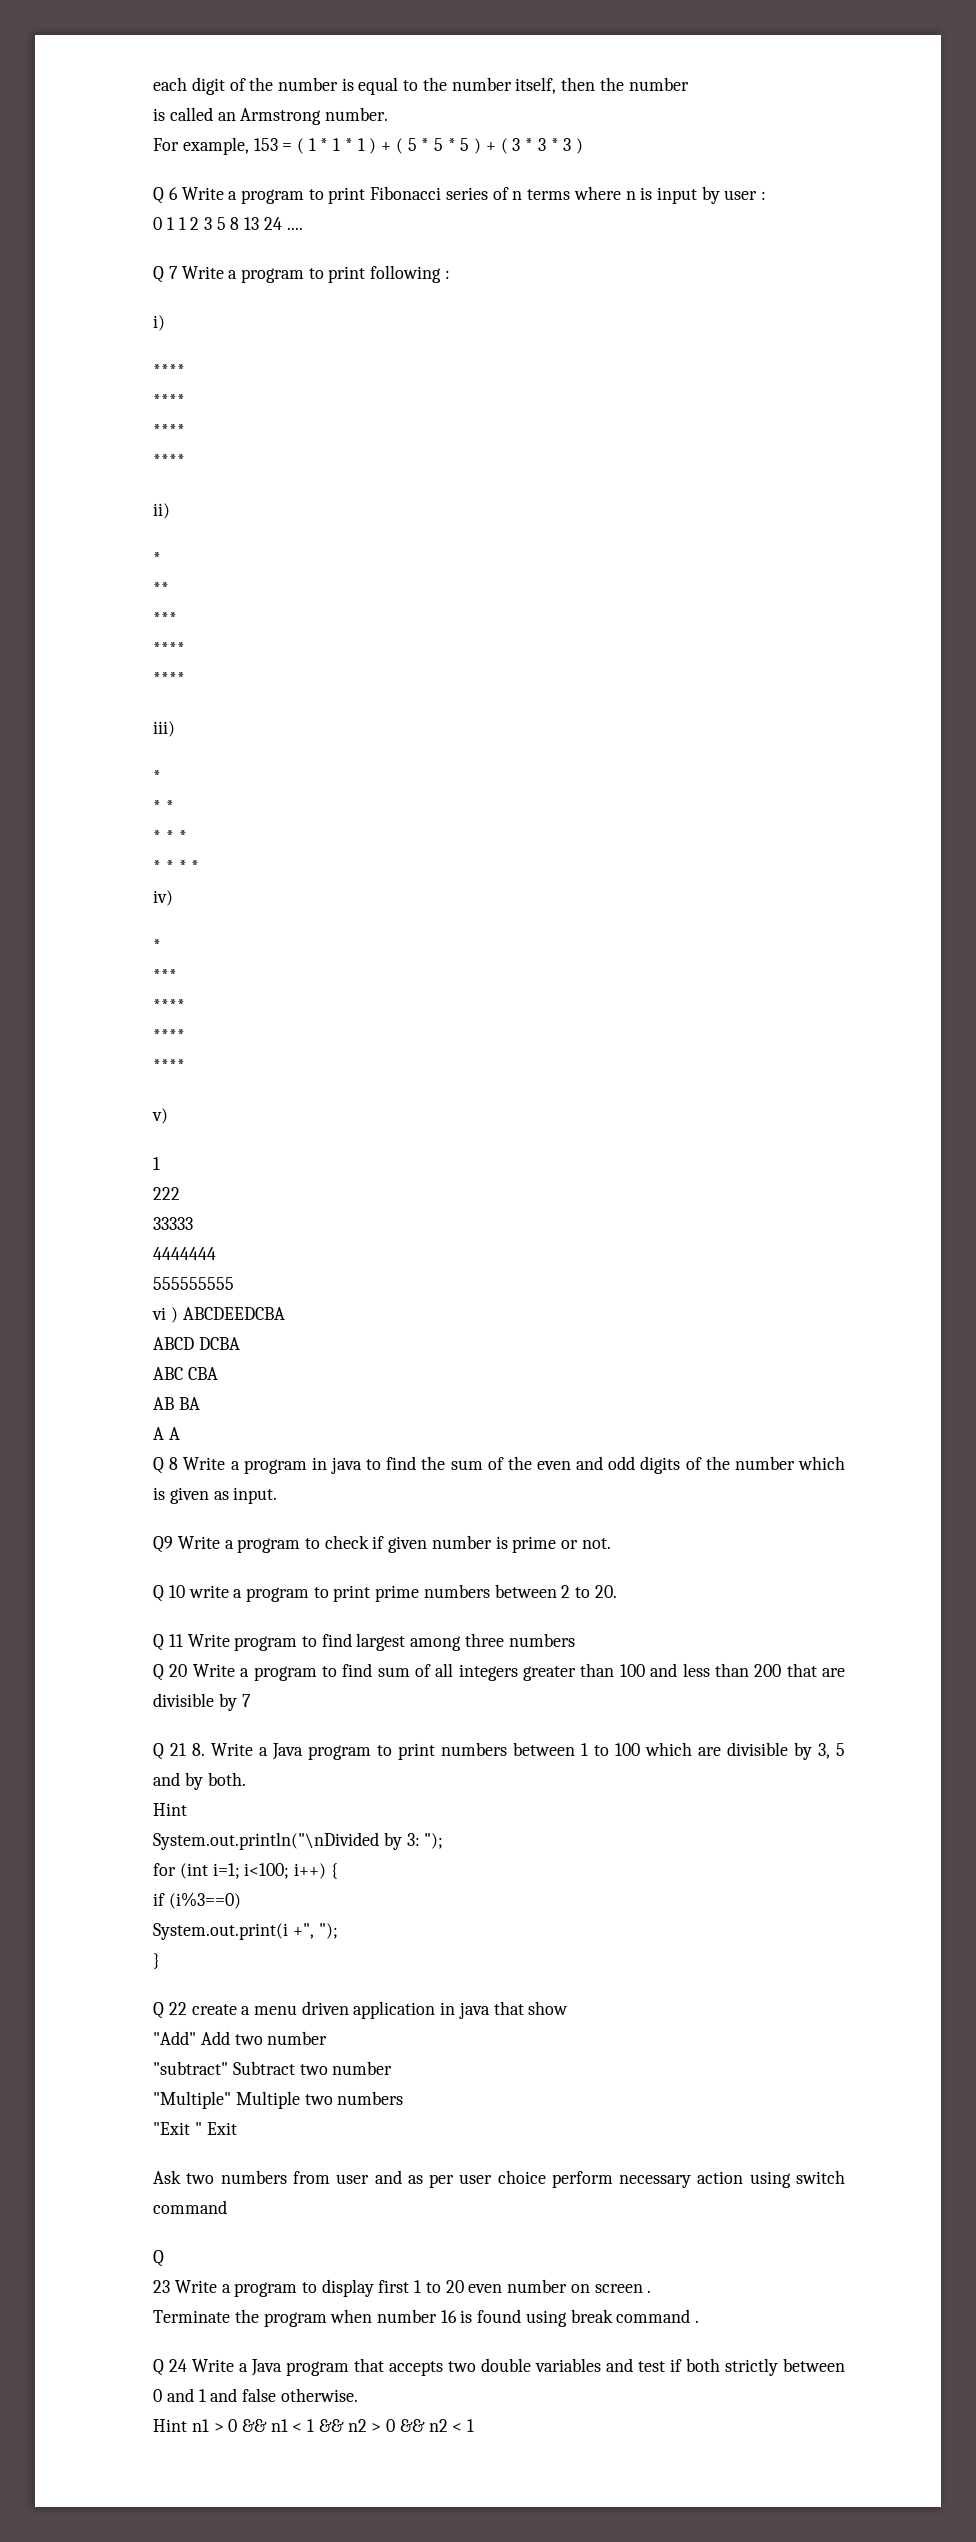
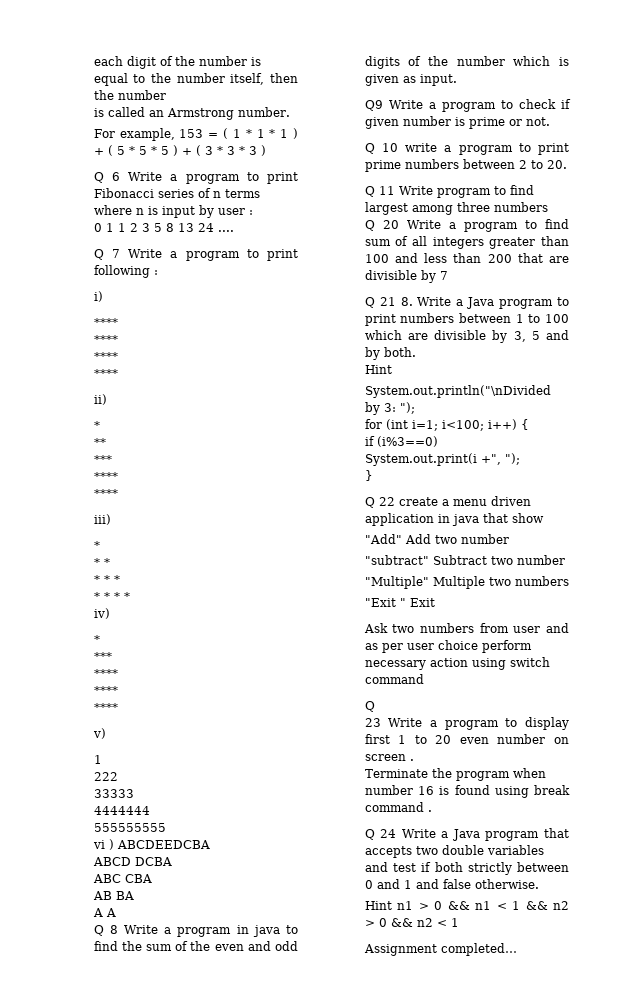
+ Assignment completed…

